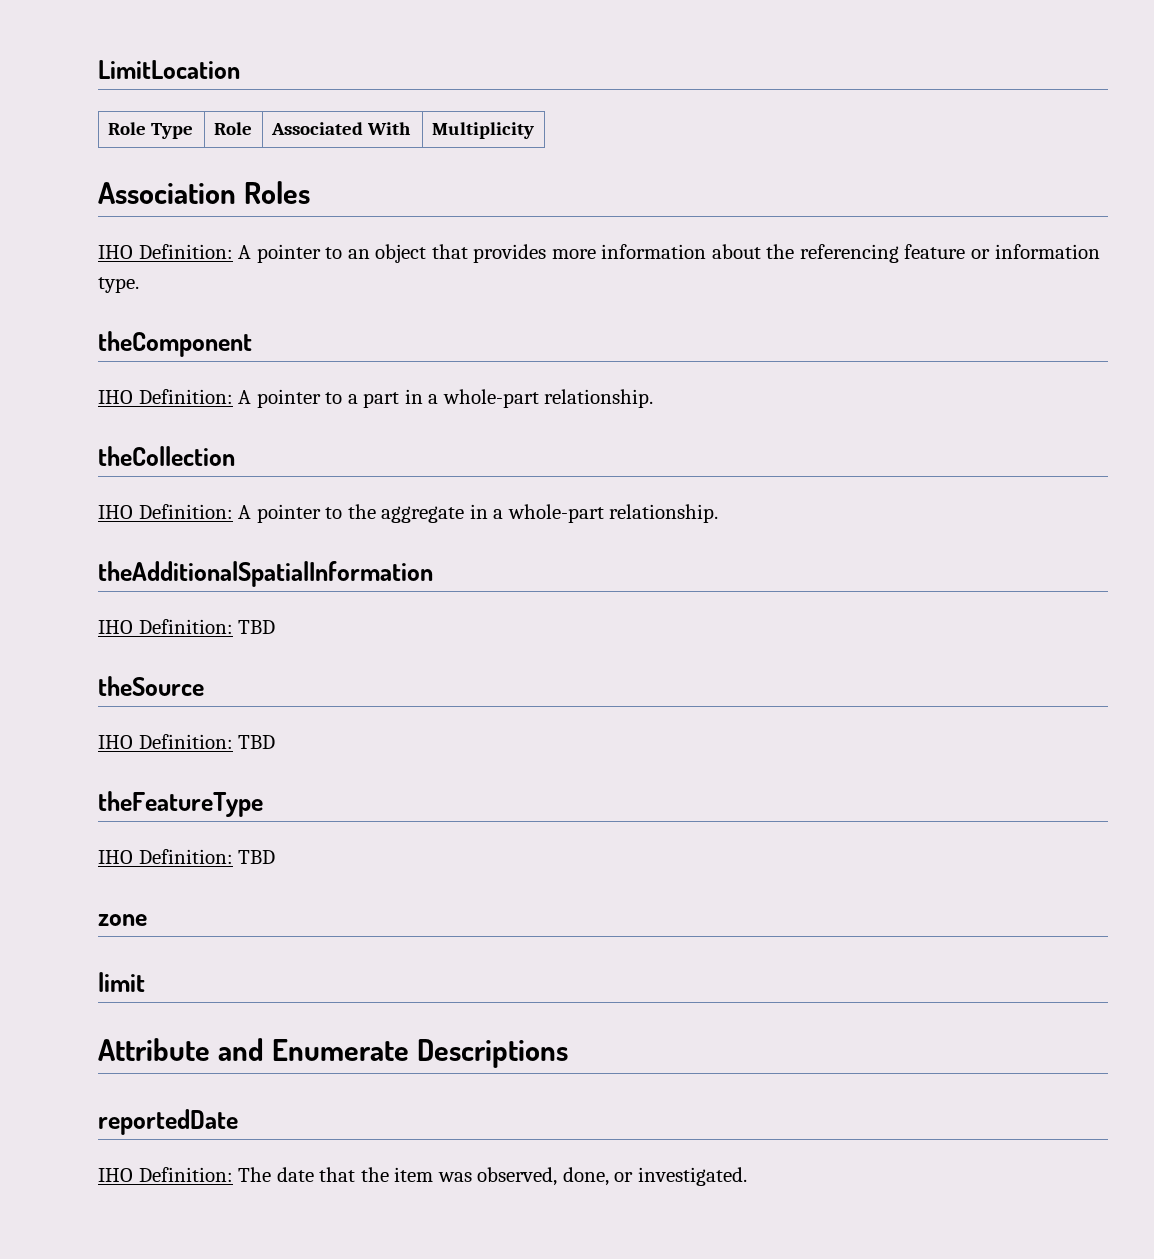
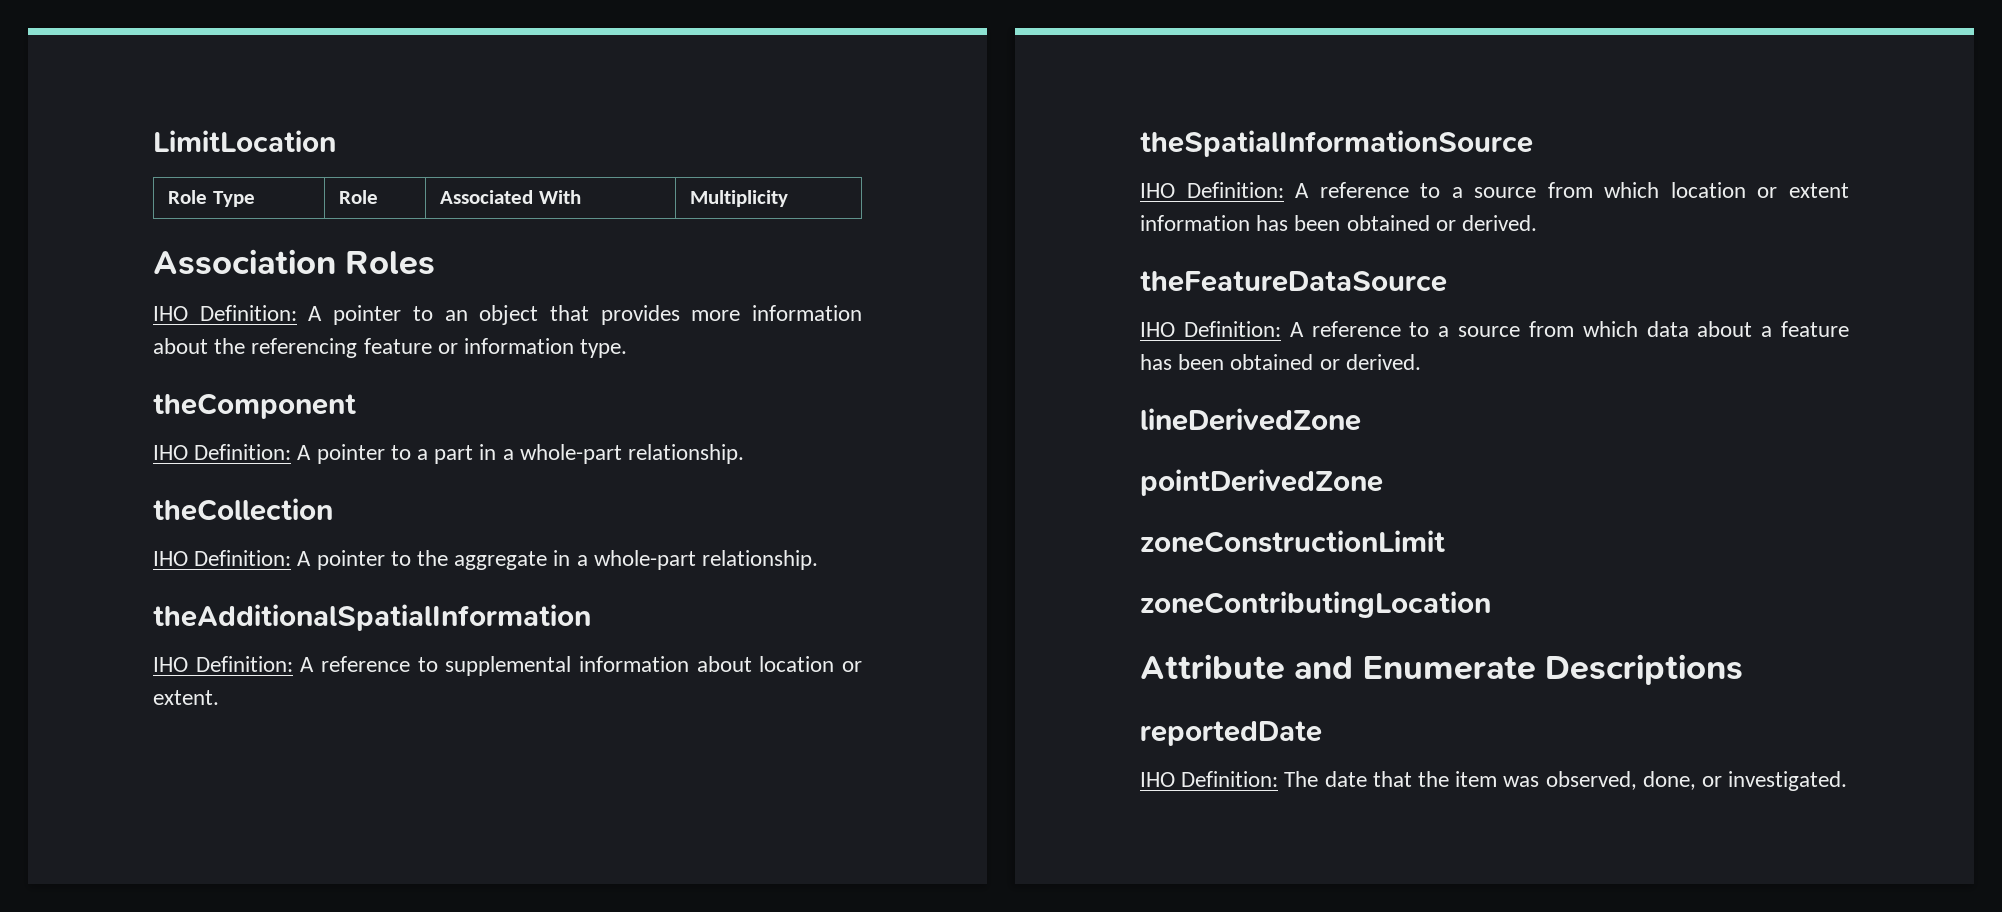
  theAdditionalSpatialInformation
- IHO Definition: TBD
- theSource
- IHO Definition: TBD
- theFeatureType
- IHO Definition: TBD
- zone
- limit
+ IHO Definition: A reference to supplemental information about location or extent.
+ theSpatialInformationSource
+ IHO Definition: A reference to a source from which location or extent information has been obtained or derived.
+ theFeatureDataSource
+ IHO Definition: A reference to a source from which data about a feature has been obtained or derived.
+ lineDerivedZone
+ pointDerivedZone
+ zoneConstructionLimit
+ zoneContributingLocation

